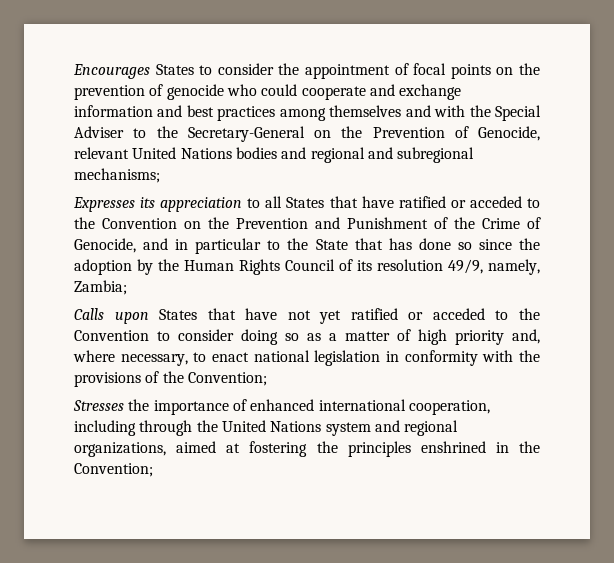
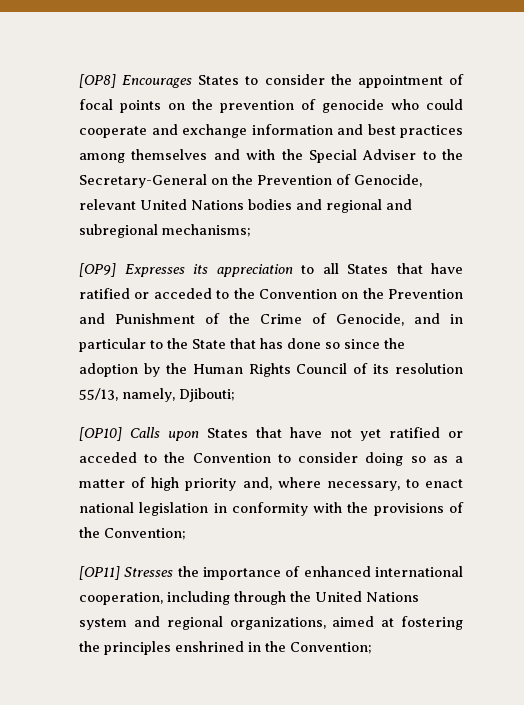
- Encourages States to consider the appointment of focal points on the prevention of genocide who could cooperate and exchange information and best practices among themselves and with the Special Adviser to the Secretary-General on the Prevention of Genocide, relevant United Nations bodies and regional and subregional mechanisms;
+ [OP8] Encourages States to consider the appointment of focal points on the prevention of genocide who could cooperate and exchange information and best practices among themselves and with the Special Adviser to the Secretary-General on the Prevention of Genocide, relevant United Nations bodies and regional and subregional mechanisms;
- Expresses its appreciation to all States that have ratified or acceded to the Convention on the Prevention and Punishment of the Crime of Genocide, and in particular to the State that has done so since the adoption by the Human Rights Council of its resolution 49/9, namely, Zambia;
- Calls upon States that have not yet ratified or acceded to the Convention to consider doing so as a matter of high priority and, where necessary, to enact national legislation in conformity with the provisions of the Convention;
+ [OP9] Expresses its appreciation to all States that have ratified or acceded to the Convention on the Prevention and Punishment of the Crime of Genocide, and in particular to the State that has done so since the adoption by the Human Rights Council of its resolution 55/13, namely, Djibouti;
+ [OP10] Calls upon States that have not yet ratified or acceded to the Convention to consider doing so as a matter of high priority and, where necessary, to enact national legislation in conformity with the provisions of the Convention;
- Stresses the importance of enhanced international cooperation, including through the United Nations system and regional organizations, aimed at fostering the principles enshrined in the Convention;
+ [OP11] Stresses the importance of enhanced international cooperation, including through the United Nations system and regional organizations, aimed at fostering the principles enshrined in the Convention;

